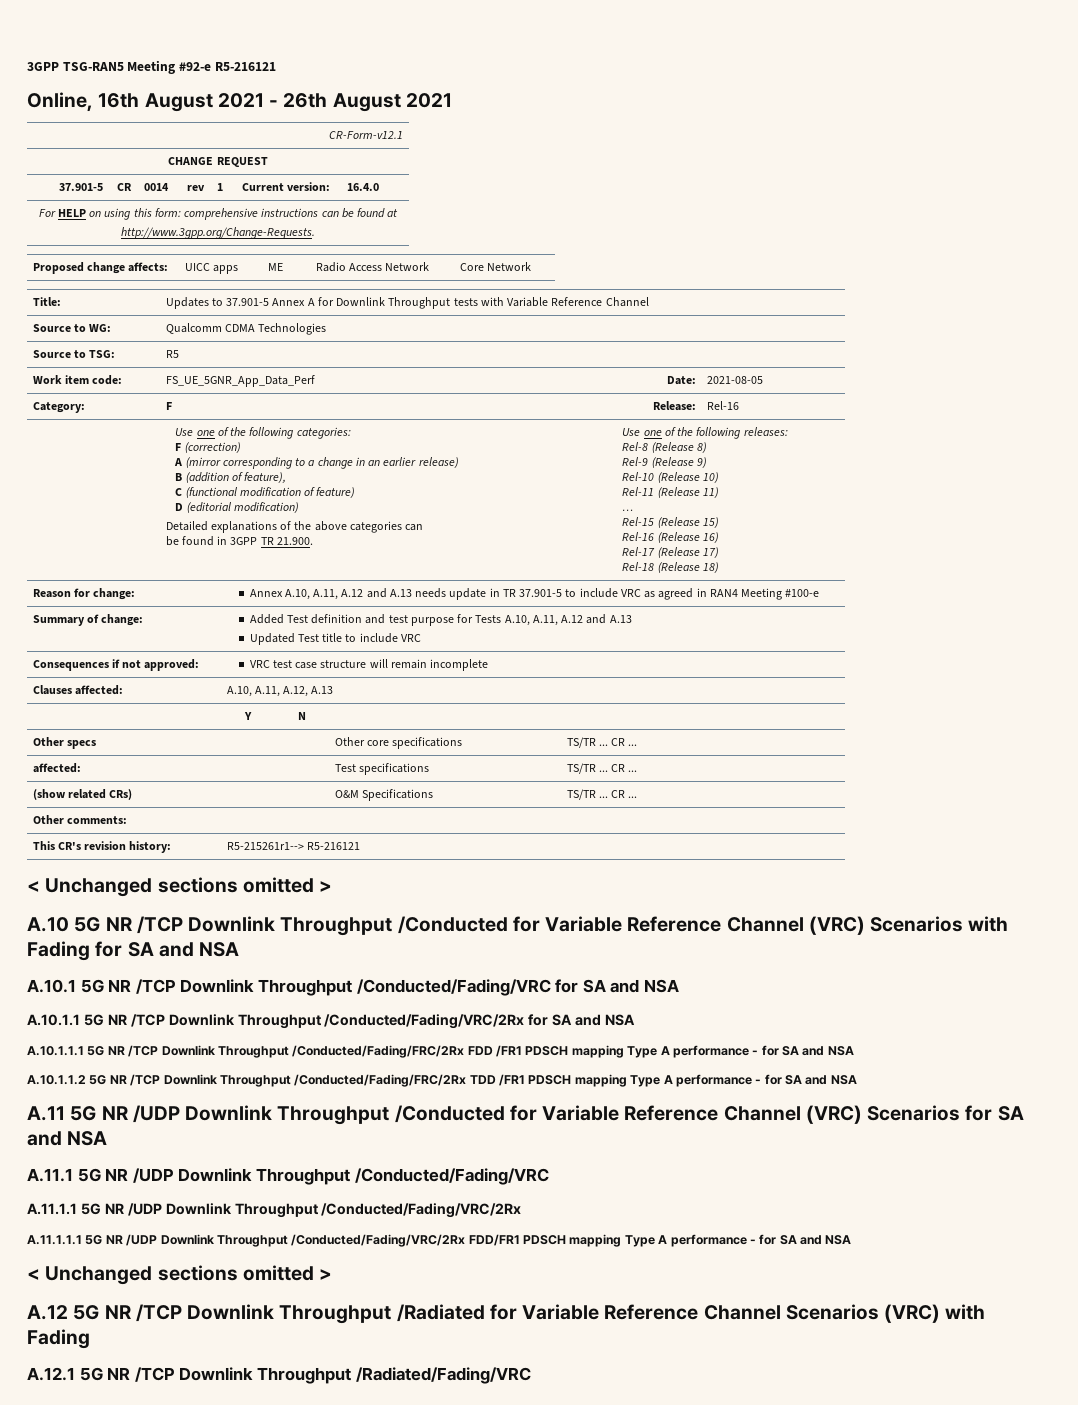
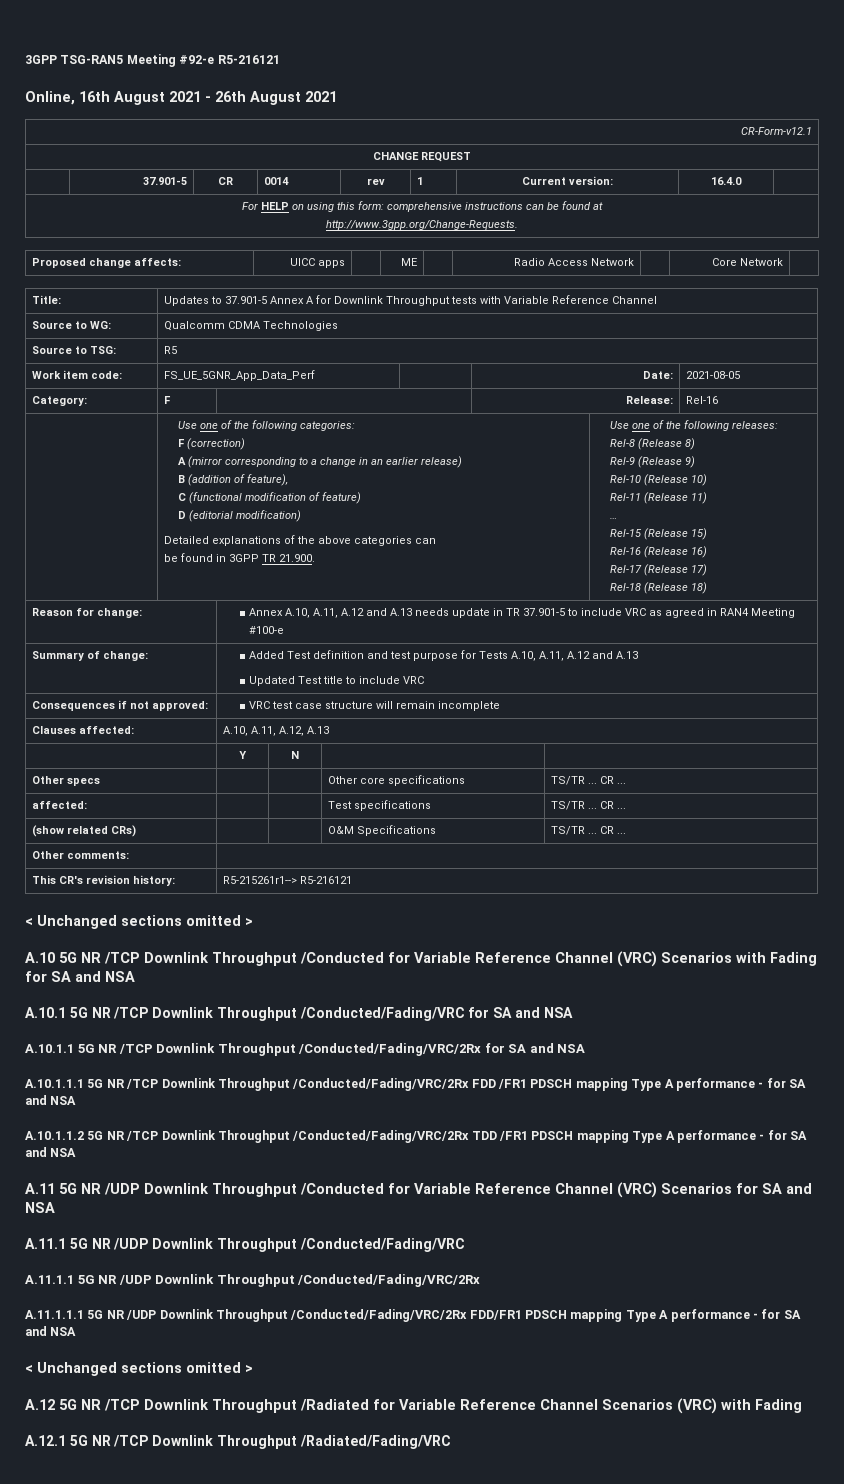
- A.10.1.1.1 5G NR /TCP Downlink Throughput /Conducted/Fading/FRC/2Rx FDD /FR1 PDSCH mapping Type A performance - for SA and NSA
+ A.10.1.1.1 5G NR /TCP Downlink Throughput /Conducted/Fading/VRC/2Rx FDD /FR1 PDSCH mapping Type A performance - for SA and NSA
- A.10.1.1.2 5G NR /TCP Downlink Throughput /Conducted/Fading/FRC/2Rx TDD /FR1 PDSCH mapping Type A performance - for SA and NSA
+ A.10.1.1.2 5G NR /TCP Downlink Throughput /Conducted/Fading/VRC/2Rx TDD /FR1 PDSCH mapping Type A performance - for SA and NSA

